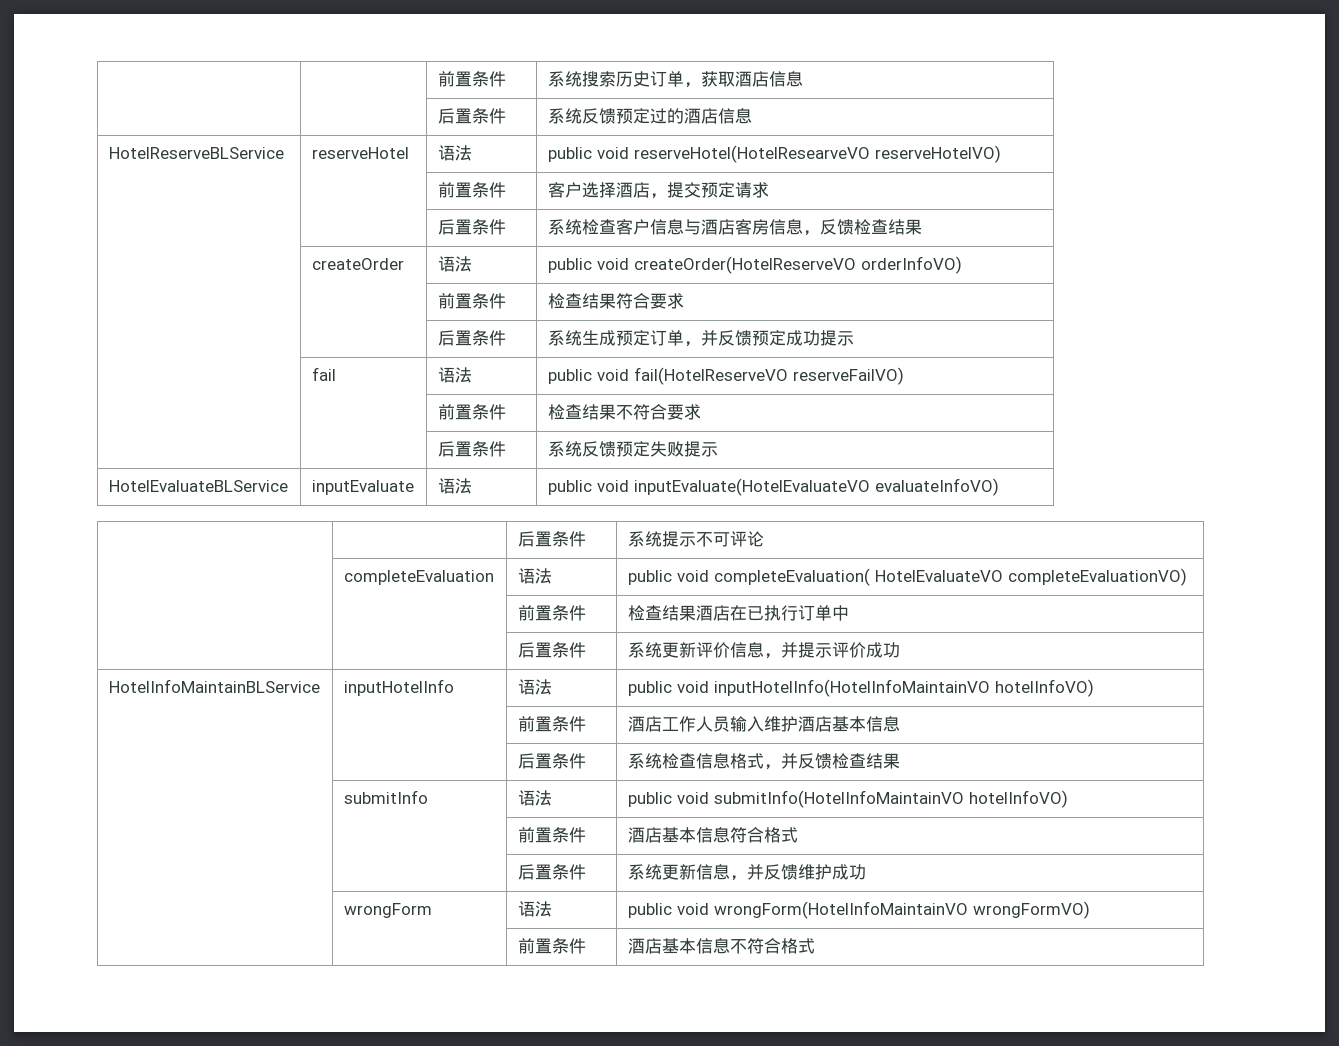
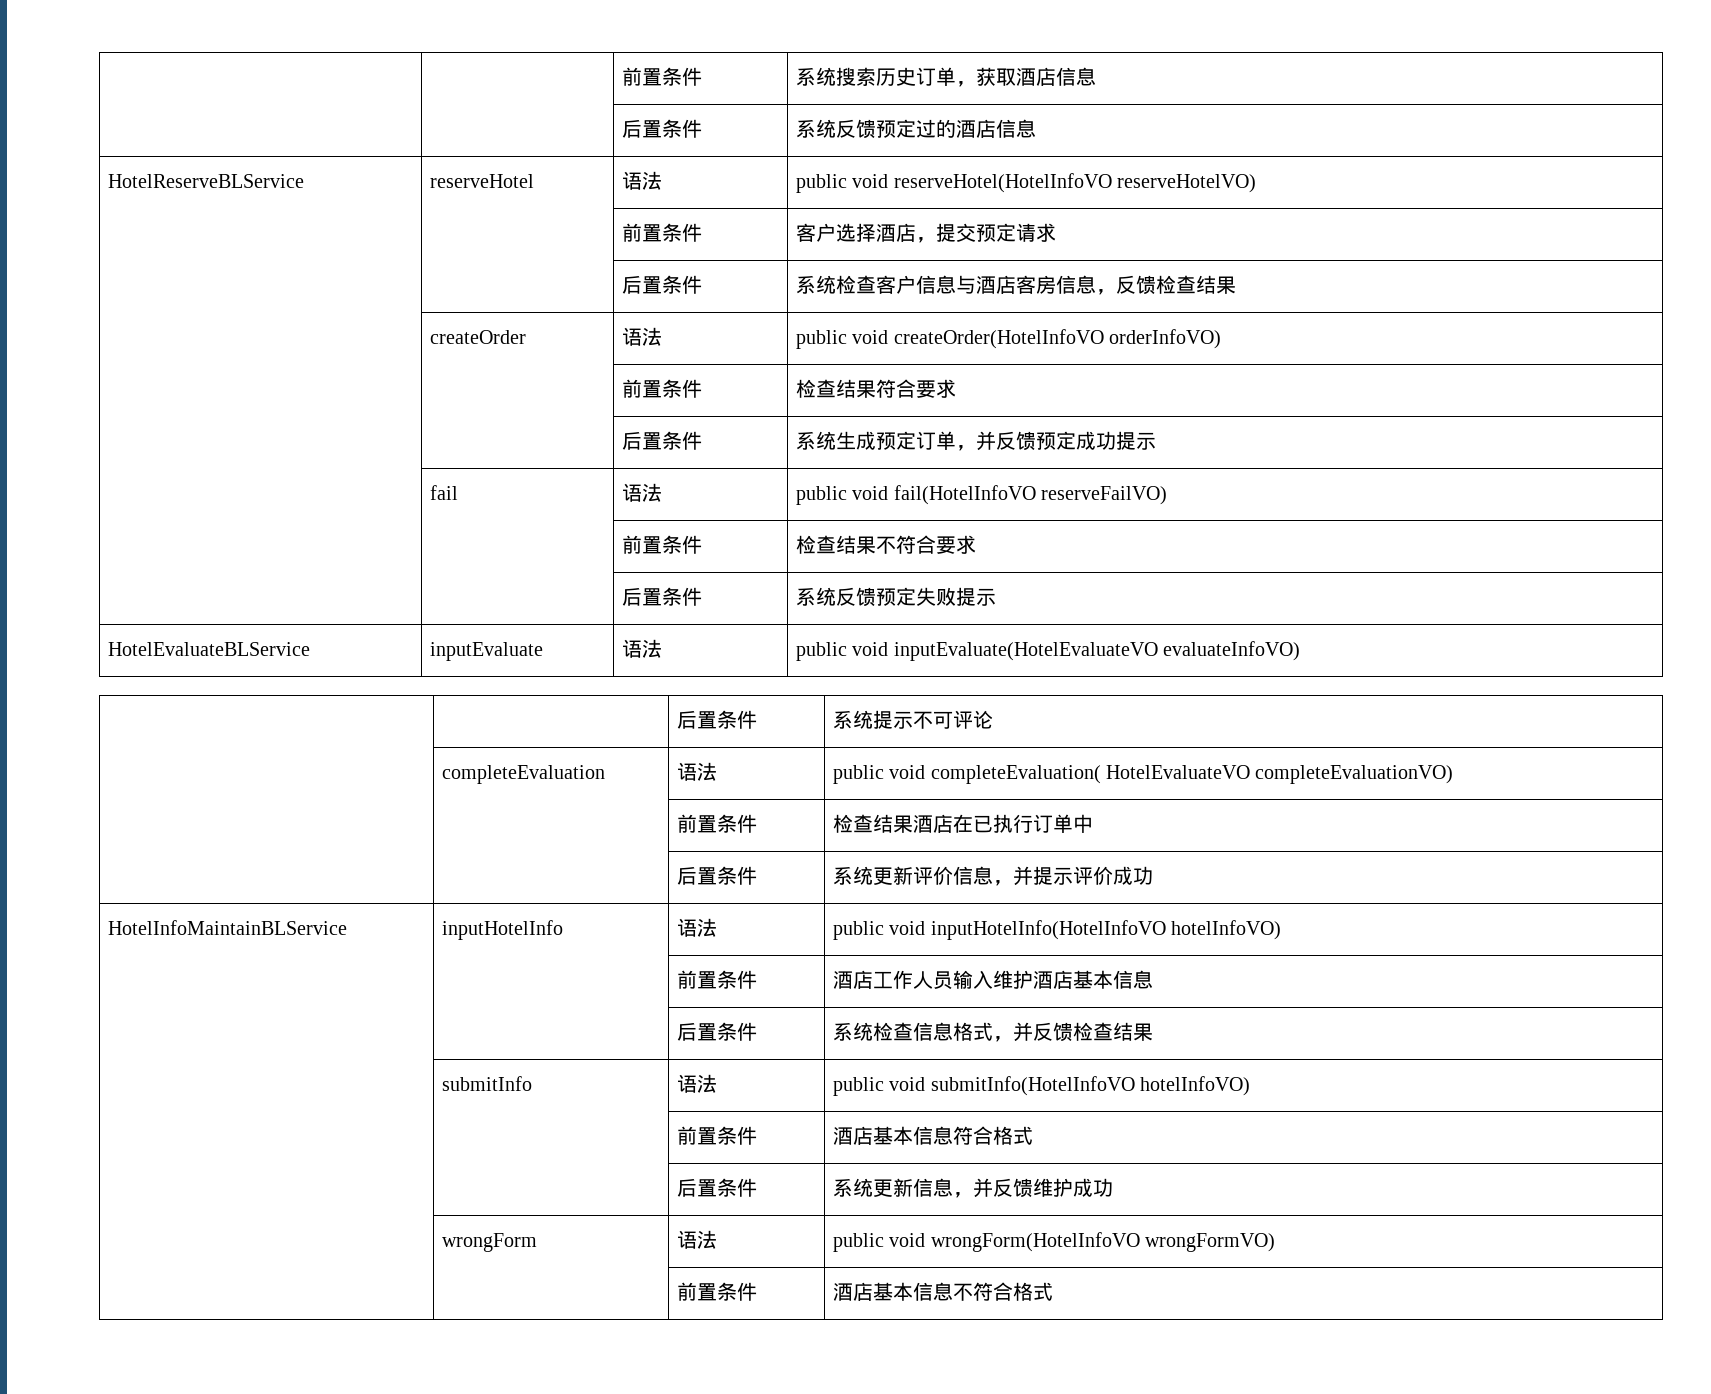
- HotelReserveBLService | reserveHotel | 语法 | public void reserveHotel(HotelResearveVO reserveHotelVO)
+ HotelReserveBLService | reserveHotel | 语法 | public void reserveHotel(HotelInfoVO reserveHotelVO)
- | createOrder | 语法 | public void createOrder(HotelReserveVO orderInfoVO)
+ | createOrder | 语法 | public void createOrder(HotelInfoVO orderInfoVO)
- | fail | 语法 | public void fail(HotelReserveVO reserveFailVO)
+ | fail | 语法 | public void fail(HotelInfoVO reserveFailVO)
- HotelInfoMaintainBLService | inputHotelInfo | 语法 | public void inputHotelInfo(HotelInfoMaintainVO hotelInfoVO)
+ HotelInfoMaintainBLService | inputHotelInfo | 语法 | public void inputHotelInfo(HotelInfoVO hotelInfoVO)
- | submitInfo | 语法 | public void submitInfo(HotelInfoMaintainVO hotelInfoVO)
+ | submitInfo | 语法 | public void submitInfo(HotelInfoVO hotelInfoVO)
- | wrongForm | 语法 | public void wrongForm(HotelInfoMaintainVO wrongFormVO)
+ | wrongForm | 语法 | public void wrongForm(HotelInfoVO wrongFormVO)

